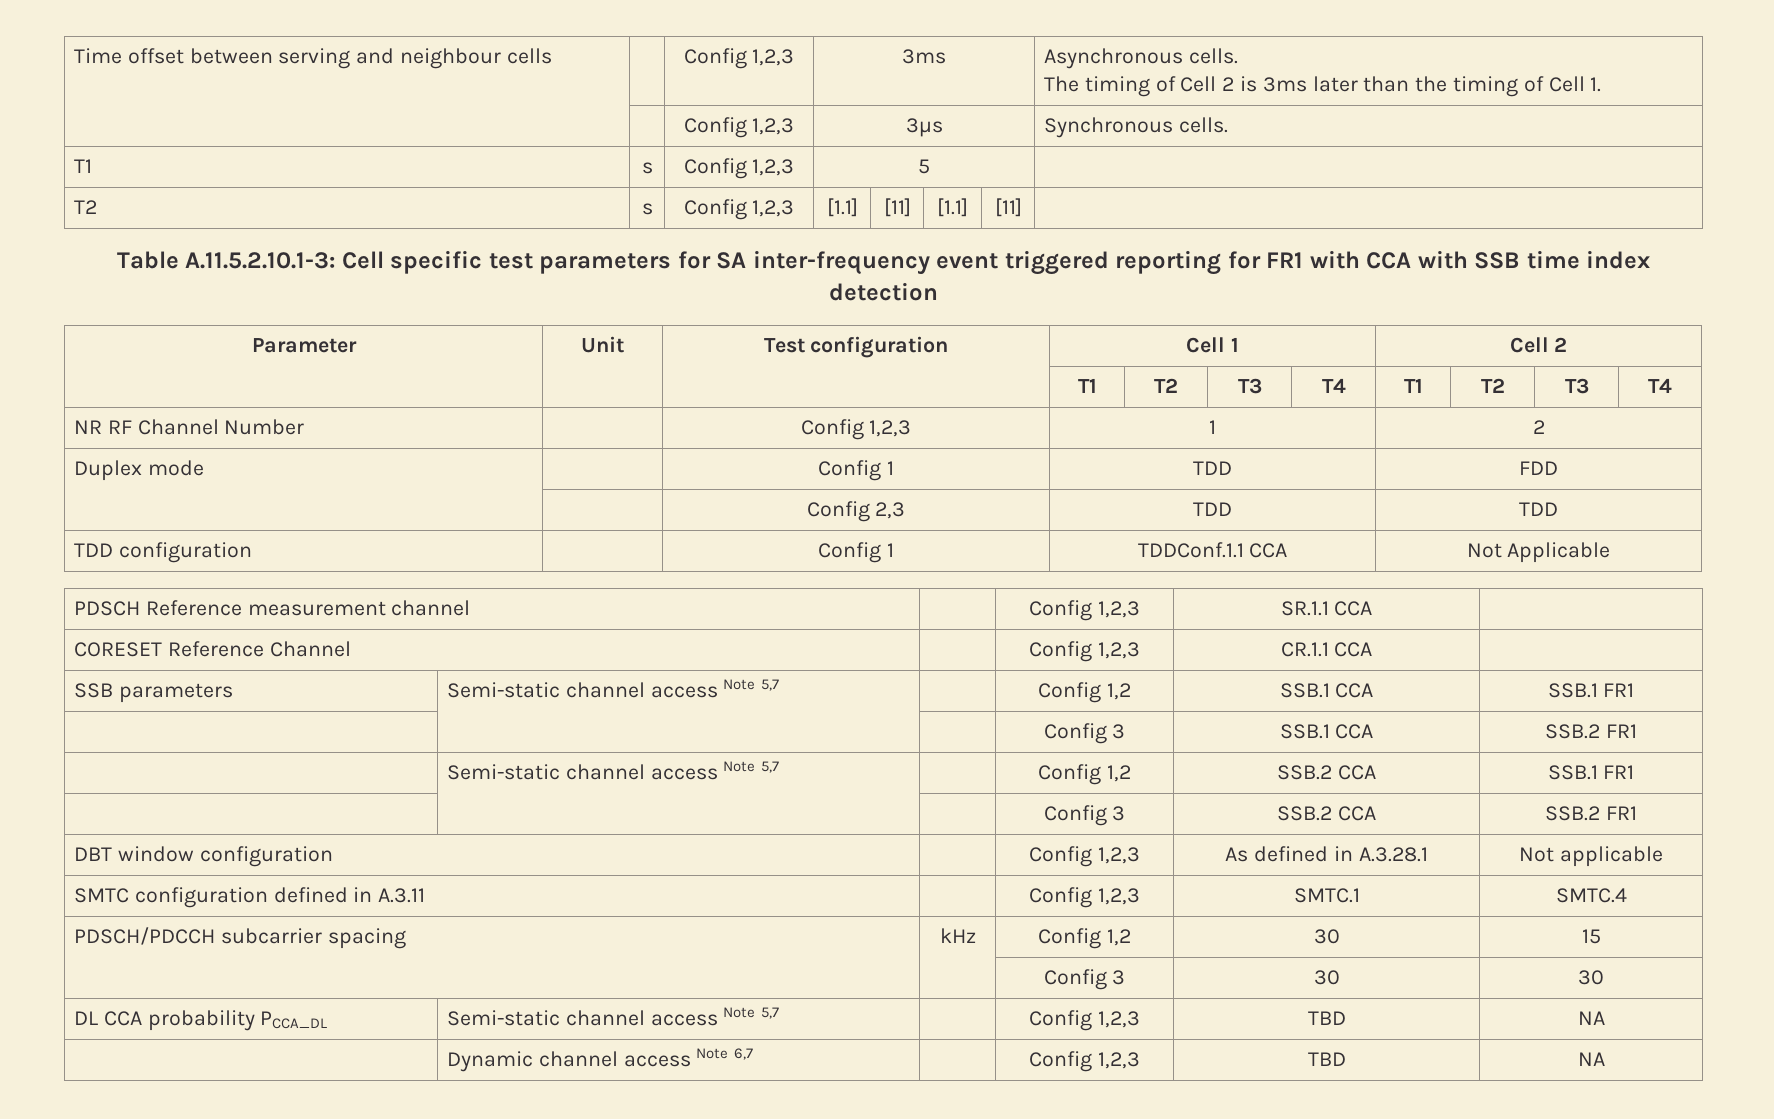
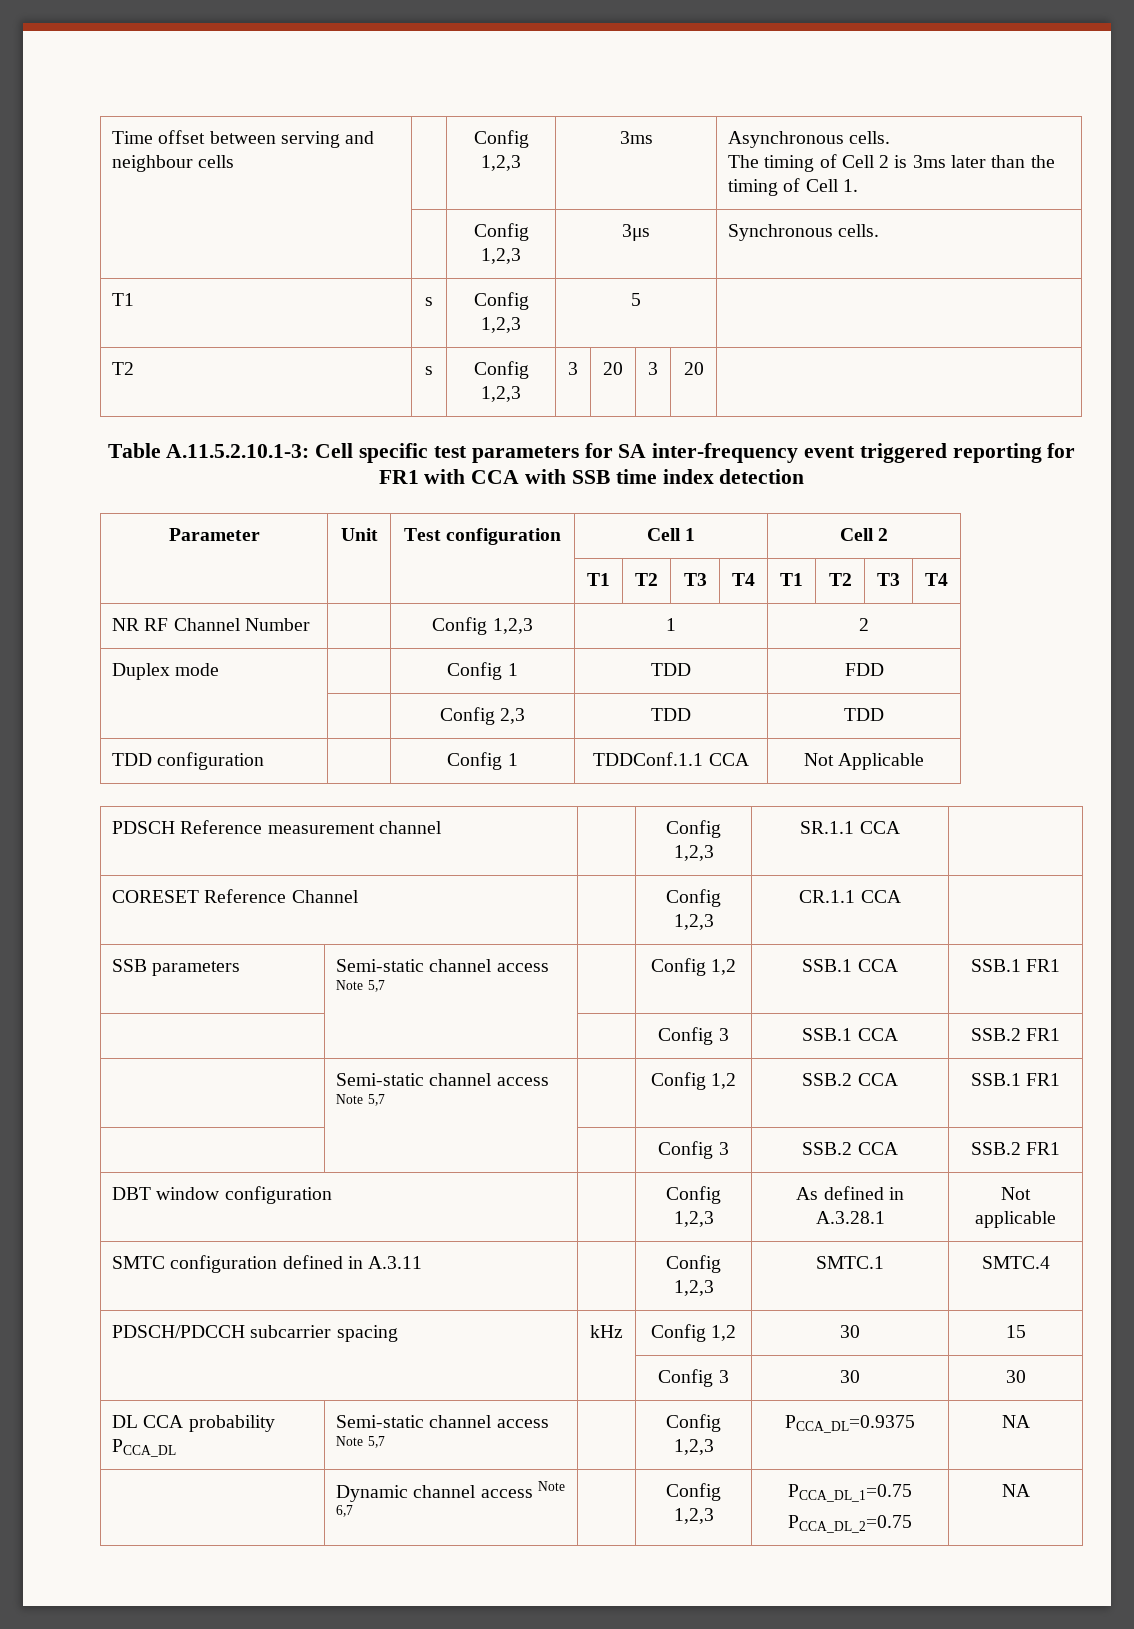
- T2 | s | Config 1,2,3 | [1.1] | [11] | [1.1] | [11] |
+ T2 | s | Config 1,2,3 | 3 | 20 | 3 | 20 |
- DL CCA probability PCCA_DL | Semi-static channel access Note 5,7 | | Config 1,2,3 | TBD | NA
+ DL CCA probability PCCA_DL | Semi-static channel access Note 5,7 | | Config 1,2,3 | PCCA_DL=0.9375 | NA
- | Dynamic channel access Note 6,7 | | Config 1,2,3 | TBD | NA
+ | Dynamic channel access Note 6,7 | | Config 1,2,3 | PCCA_DL_1=0.75
+ PCCA_DL_2=0.75 | NA

